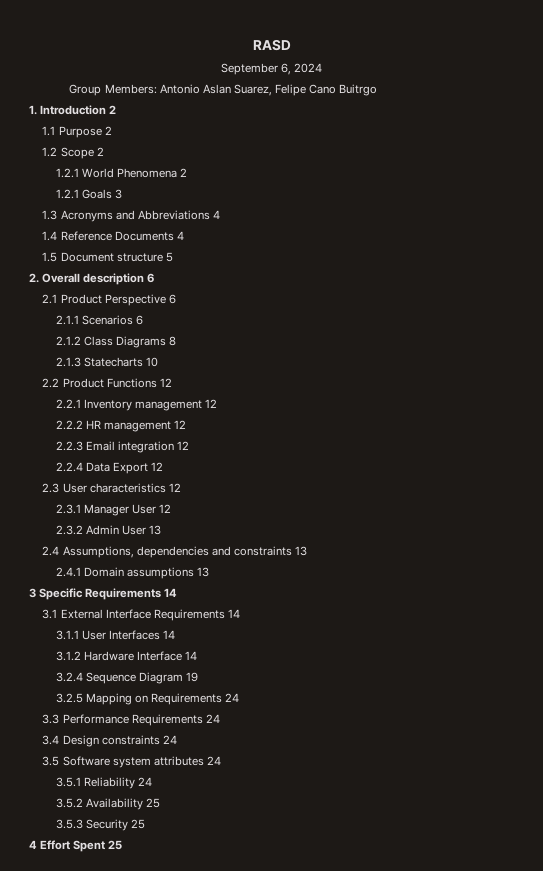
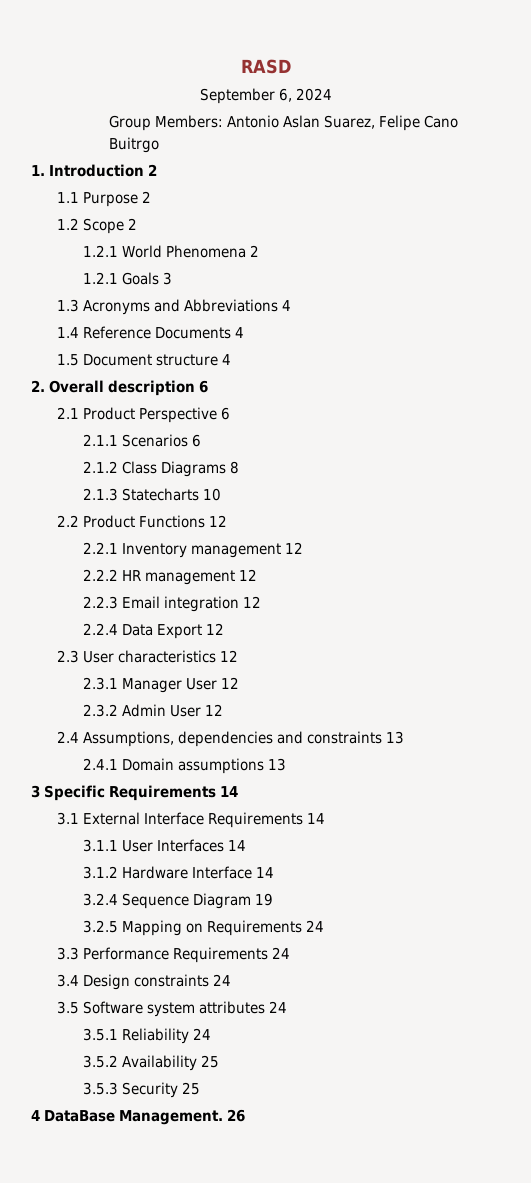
- 1.5 Document structure 5
+ 1.5 Document structure 4
- 2.3.2 Admin User 13
+ 2.3.2 Admin User 12
- 4 Effort Spent 25
+ 4 DataBase Management. 26

